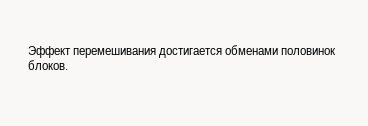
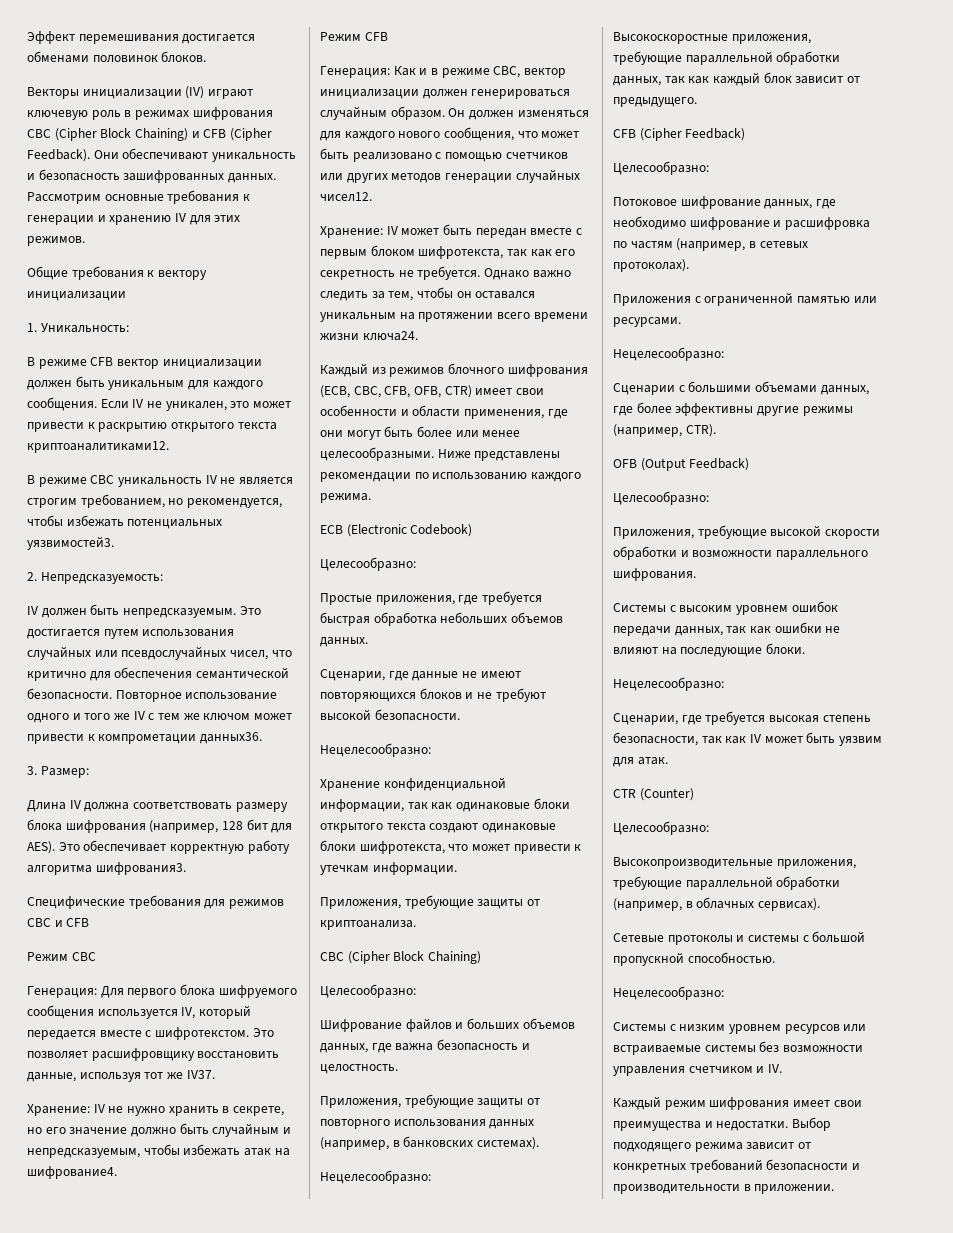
+ Векторы инициализации (IV) играют ключевую роль в режимах шифрования CBC (Cipher Block Chaining) и CFB (Cipher Feedback). Они обеспечивают уникальность и безопасность зашифрованных данных. Рассмотрим основные требования к генерации и хранению IV для этих режимов.
+ Общие требования к вектору инициализации
+ 1. Уникальность:
+ В режиме CFB вектор инициализации должен быть уникальным для каждого сообщения. Если IV не уникален, это может привести к раскрытию открытого текста криптоаналитиками12.
+ В режиме CBC уникальность IV не является строгим требованием, но рекомендуется, чтобы избежать потенциальных уязвимостей3.
+ 2. Непредсказуемость:
+ IV должен быть непредсказуемым. Это достигается путем использования случайных или псевдослучайных чисел, что критично для обеспечения семантической безопасности. Повторное использование одного и того же IV с тем же ключом может привести к компрометации данных36.
+ 3. Размер:
+ Длина IV должна соответствовать размеру блока шифрования (например, 128 бит для AES). Это обеспечивает корректную работу алгоритма шифрования3.
+ Специфические требования для режимов CBC и CFB
+ Режим CBC
+ Генерация: Для первого блока шифруемого сообщения используется IV, который передается вместе с шифротекстом. Это позволяет расшифровщику восстановить данные, используя тот же IV37.
+ Хранение: IV не нужно хранить в секрете, но его значение должно быть случайным и непредсказуемым, чтобы избежать атак на шифрование4.
+ Режим CFB
+ Генерация: Как и в режиме CBC, вектор инициализации должен генерироваться случайным образом. Он должен изменяться для каждого нового сообщения, что может быть реализовано с помощью счетчиков или других методов генерации случайных чисел12.
+ Хранение: IV может быть передан вместе с первым блоком шифротекста, так как его секретность не требуется. Однако важно следить за тем, чтобы он оставался уникальным на протяжении всего времени жизни ключа24.
+ Каждый из режимов блочного шифрования (ECB, CBC, CFB, OFB, CTR) имеет свои особенности и области применения, где они могут быть более или менее целесообразными. Ниже представлены рекомендации по использованию каждого режима.
+ ECB (Electronic Codebook)
+ Целесообразно:
+ Простые приложения, где требуется быстрая обработка небольших объемов данных.
+ Сценарии, где данные не имеют повторяющихся блоков и не требуют высокой безопасности.
+ Нецелесообразно:
+ Хранение конфиденциальной информации, так как одинаковые блоки открытого текста создают одинаковые блоки шифротекста, что может привести к утечкам информации.
+ Приложения, требующие защиты от криптоанализа.
+ CBC (Cipher Block Chaining)
+ Целесообразно:
+ Шифрование файлов и больших объемов данных, где важна безопасность и целостность.
+ Приложения, требующие защиты от повторного использования данных (например, в банковских системах).
+ Нецелесообразно:
+ Высокоскоростные приложения, требующие параллельной обработки данных, так как каждый блок зависит от предыдущего.
+ CFB (Cipher Feedback)
+ Целесообразно:
+ Потоковое шифрование данных, где необходимо шифрование и расшифровка по частям (например, в сетевых протоколах).
+ Приложения с ограниченной памятью или ресурсами.
+ Нецелесообразно:
+ Сценарии с большими объемами данных, где более эффективны другие режимы (например, CTR).
+ OFB (Output Feedback)
+ Целесообразно:
+ Приложения, требующие высокой скорости обработки и возможности параллельного шифрования.
+ Системы с высоким уровнем ошибок передачи данных, так как ошибки не влияют на последующие блоки.
+ Нецелесообразно:
+ Сценарии, где требуется высокая степень безопасности, так как IV может быть уязвим для атак.
+ CTR (Counter)
+ Целесообразно:
+ Высокопроизводительные приложения, требующие параллельной обработки (например, в облачных сервисах).
+ Сетевые протоколы и системы с большой пропускной способностью.
+ Нецелесообразно:
+ Системы с низким уровнем ресурсов или встраиваемые системы без возможности управления счетчиком и IV.
+ Каждый режим шифрования имеет свои преимущества и недостатки. Выбор подходящего режима зависит от конкретных требований безопасности и производительности в приложении.

